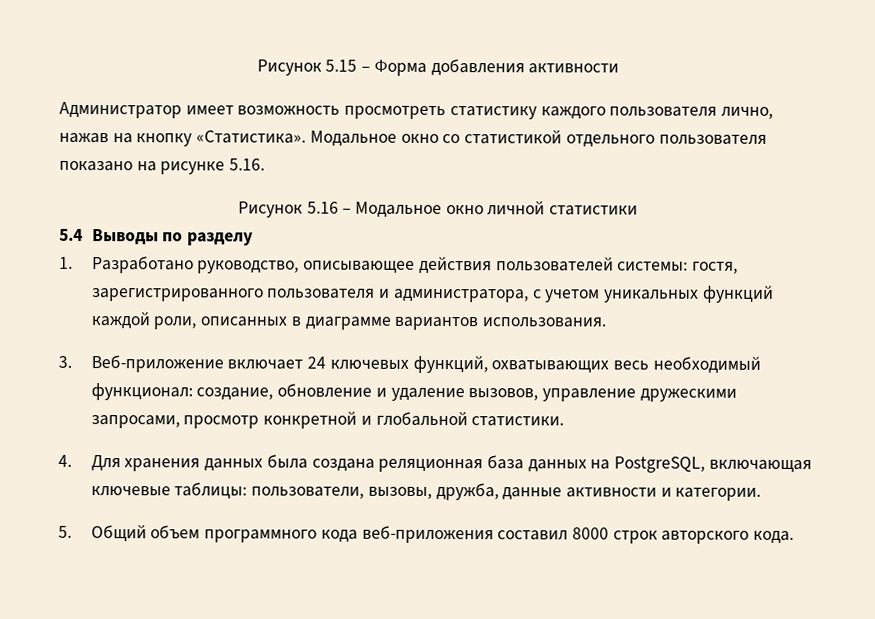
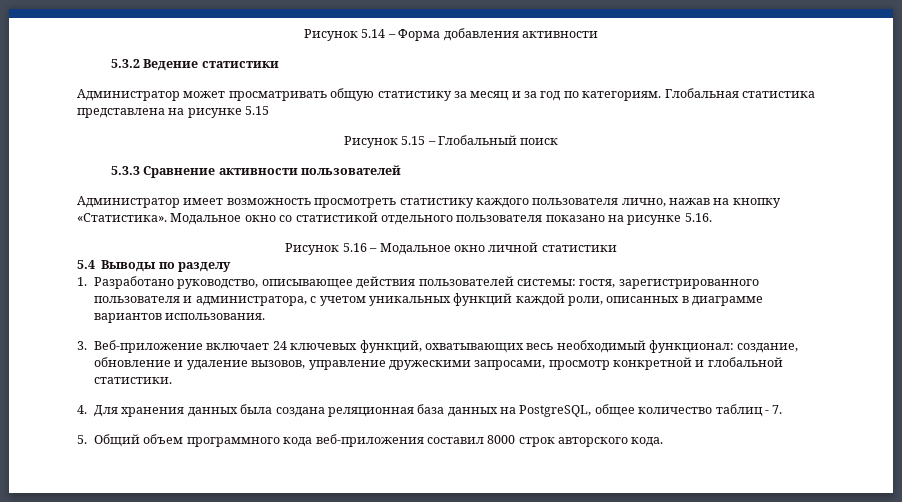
- Рисунок 5.15 – Форма добавления активности
+ Рисунок 5.14 – Форма добавления активности
+ 5.3.2 Ведение статистики
+ Администратор может просматривать общую статистику за месяц и за год по категориям. Глобальная статистика представлена на рисунке 5.15
+ Рисунок 5.15 – Глобальный поиск
+ 5.3.3 Сравнение активности пользователей
- 4. Для хранения данных была создана реляционная база данных на PostgreSQL, включающая ключевые таблицы: пользователи, вызовы, дружба, данные активности и категории.
+ 4. Для хранения данных была создана реляционная база данных на PostgreSQL, общее количество таблиц - 7.

